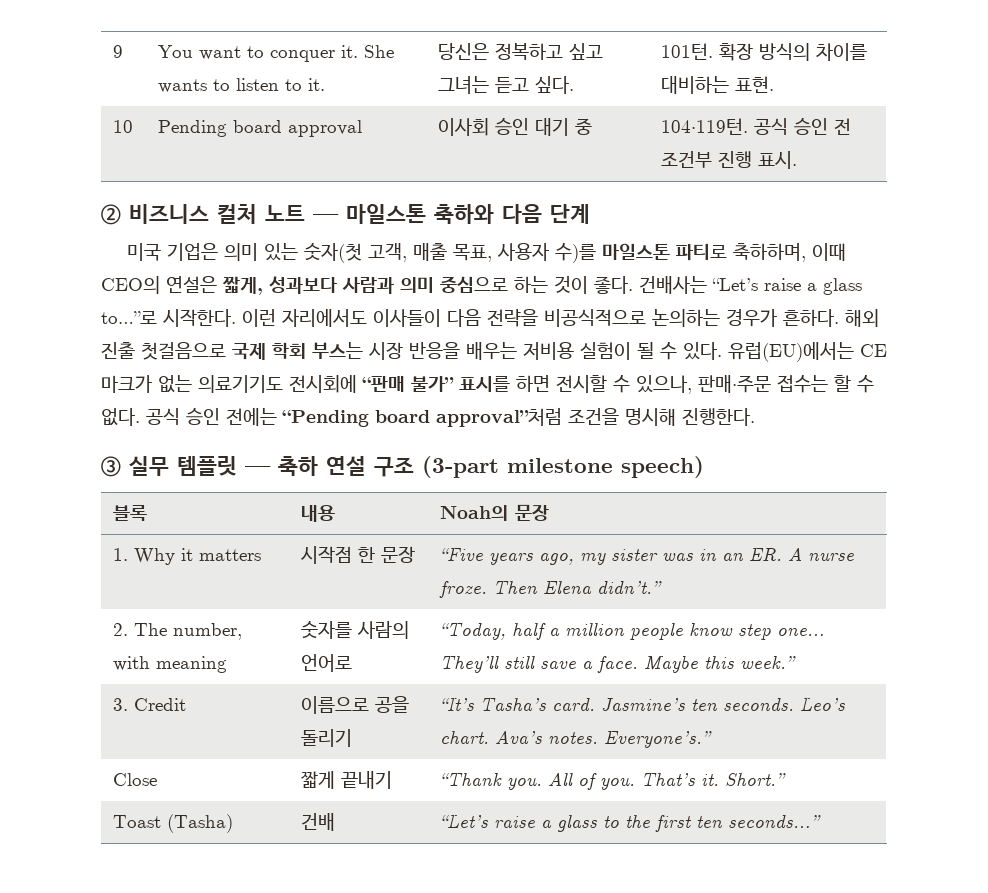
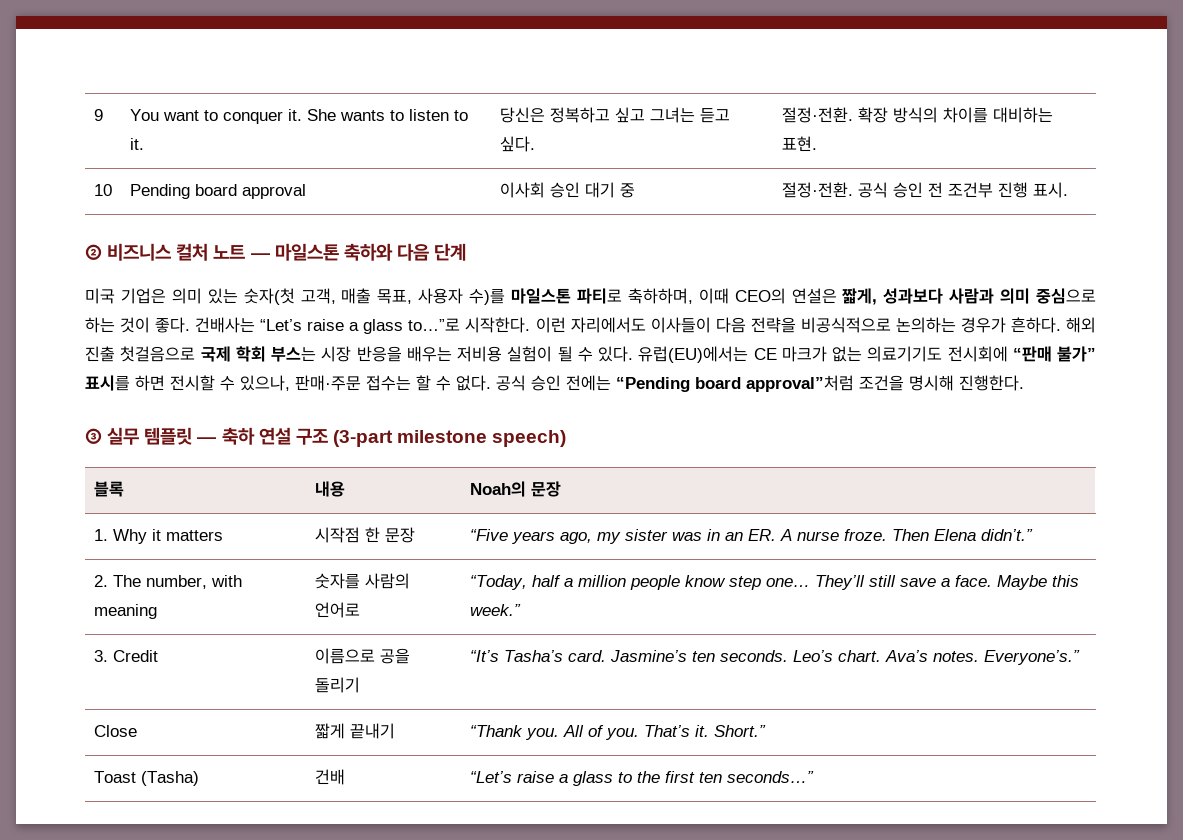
- 9 | You want to conquer it. She wants to listen to it. | 당신은 정복하고 싶고 그녀는 듣고 싶다. | 101턴. 확장 방식의 차이를 대비하는 표현.
+ 9 | You want to conquer it. She wants to listen to it. | 당신은 정복하고 싶고 그녀는 듣고 싶다. | 절정·전환. 확장 방식의 차이를 대비하는 표현.
- 10 | Pending board approval | 이사회 승인 대기 중 | 104·119턴. 공식 승인 전 조건부 진행 표시.
+ 10 | Pending board approval | 이사회 승인 대기 중 | 절정·전환. 공식 승인 전 조건부 진행 표시.

